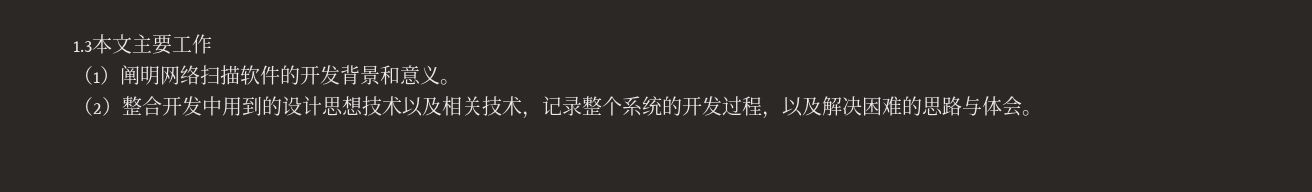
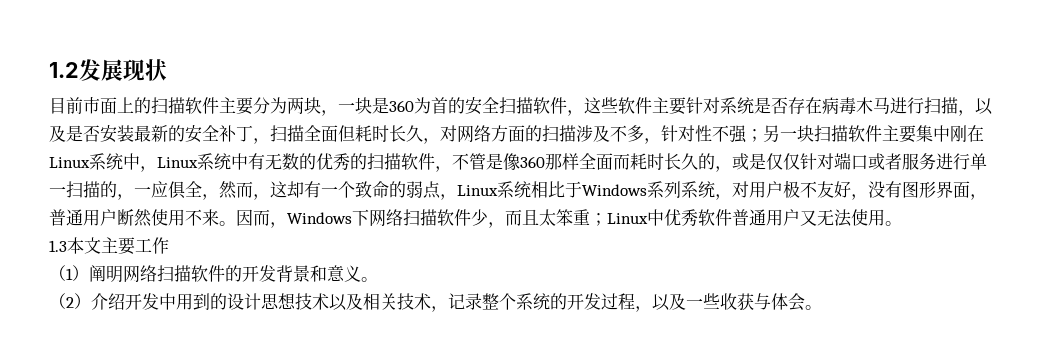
+ 1.2发展现状
+ 目前市面上的扫描软件主要分为两块，一块是360为首的安全扫描软件，这些软件主要针对系统是否存在病毒木马进行扫描，以及是否安装最新的安全补丁，扫描全面但耗时长久，对网络方面的扫描涉及不多，针对性不强；另一块扫描软件主要集中刚在Linux系统中，Linux系统中有无数的优秀的扫描软件，不管是像360那样全面而耗时长久的，或是仅仅针对端口或者服务进行单一扫描的，一应俱全，然而，这却有一个致命的弱点，Linux系统相比于Windows系列系统，对用户极不友好，没有图形界面，普通用户断然使用不来。因而，Windows下网络扫描软件少，而且太笨重；Linux中优秀软件普通用户又无法使用。
- （2）整合开发中用到的设计思想技术以及相关技术，记录整个系统的开发过程，以及解决困难的思路与体会。
+ （2）介绍开发中用到的设计思想技术以及相关技术，记录整个系统的开发过程，以及一些收获与体会。

